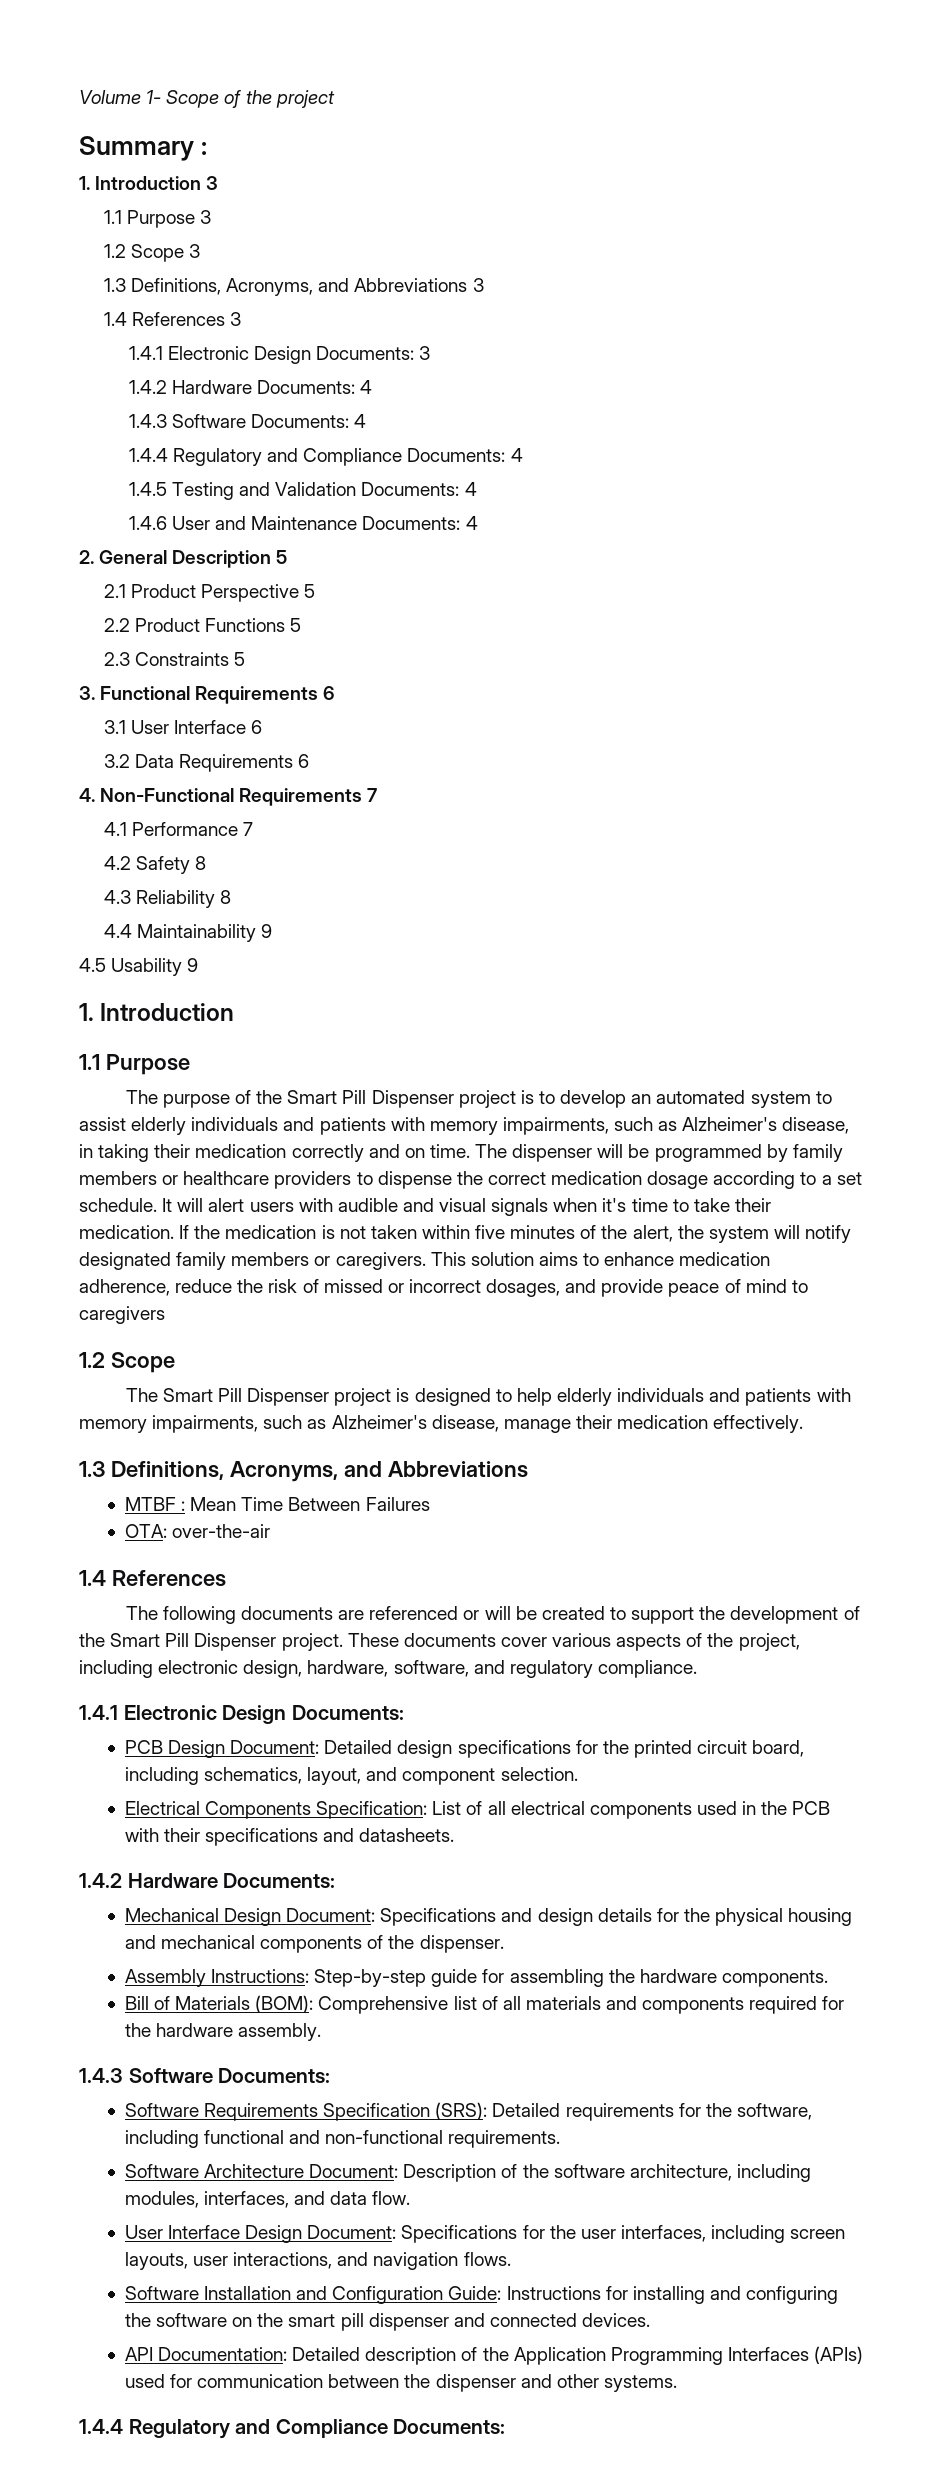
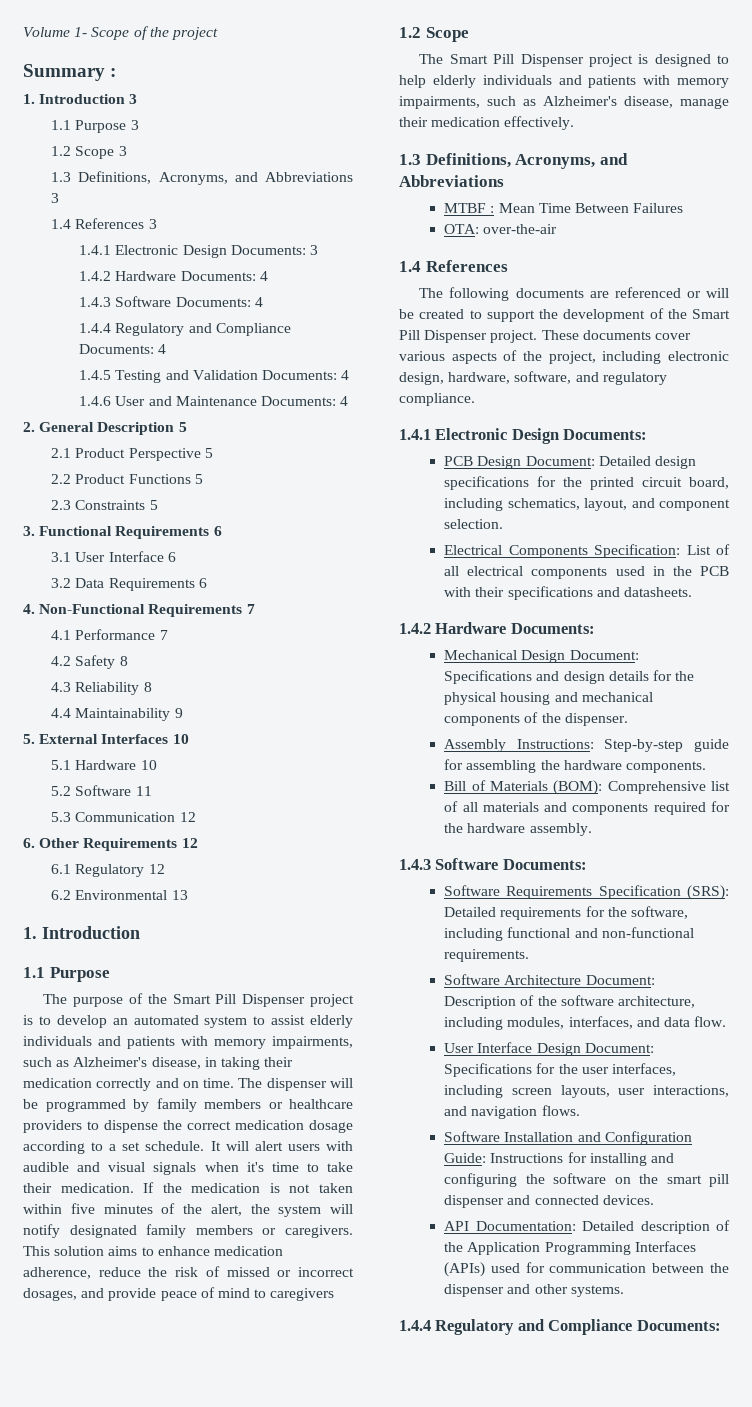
- 4.5 Usability 9
+ 5. External Interfaces 10
+ 5.1 Hardware 10
+ 5.2 Software 11
+ 5.3 Communication 12
+ 6. Other Requirements 12
+ 6.1 Regulatory 12
+ 6.2 Environmental 13

